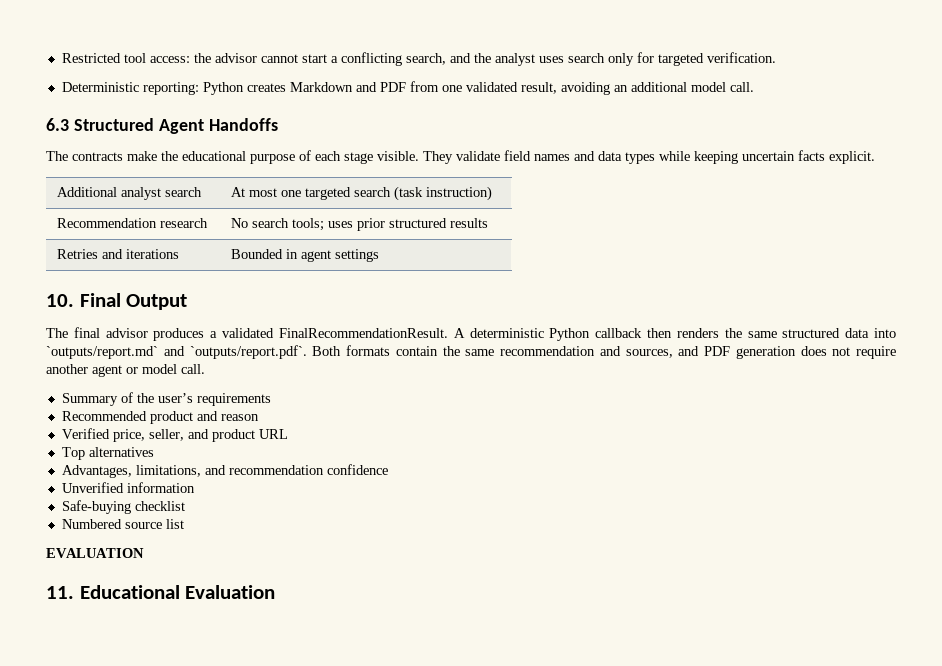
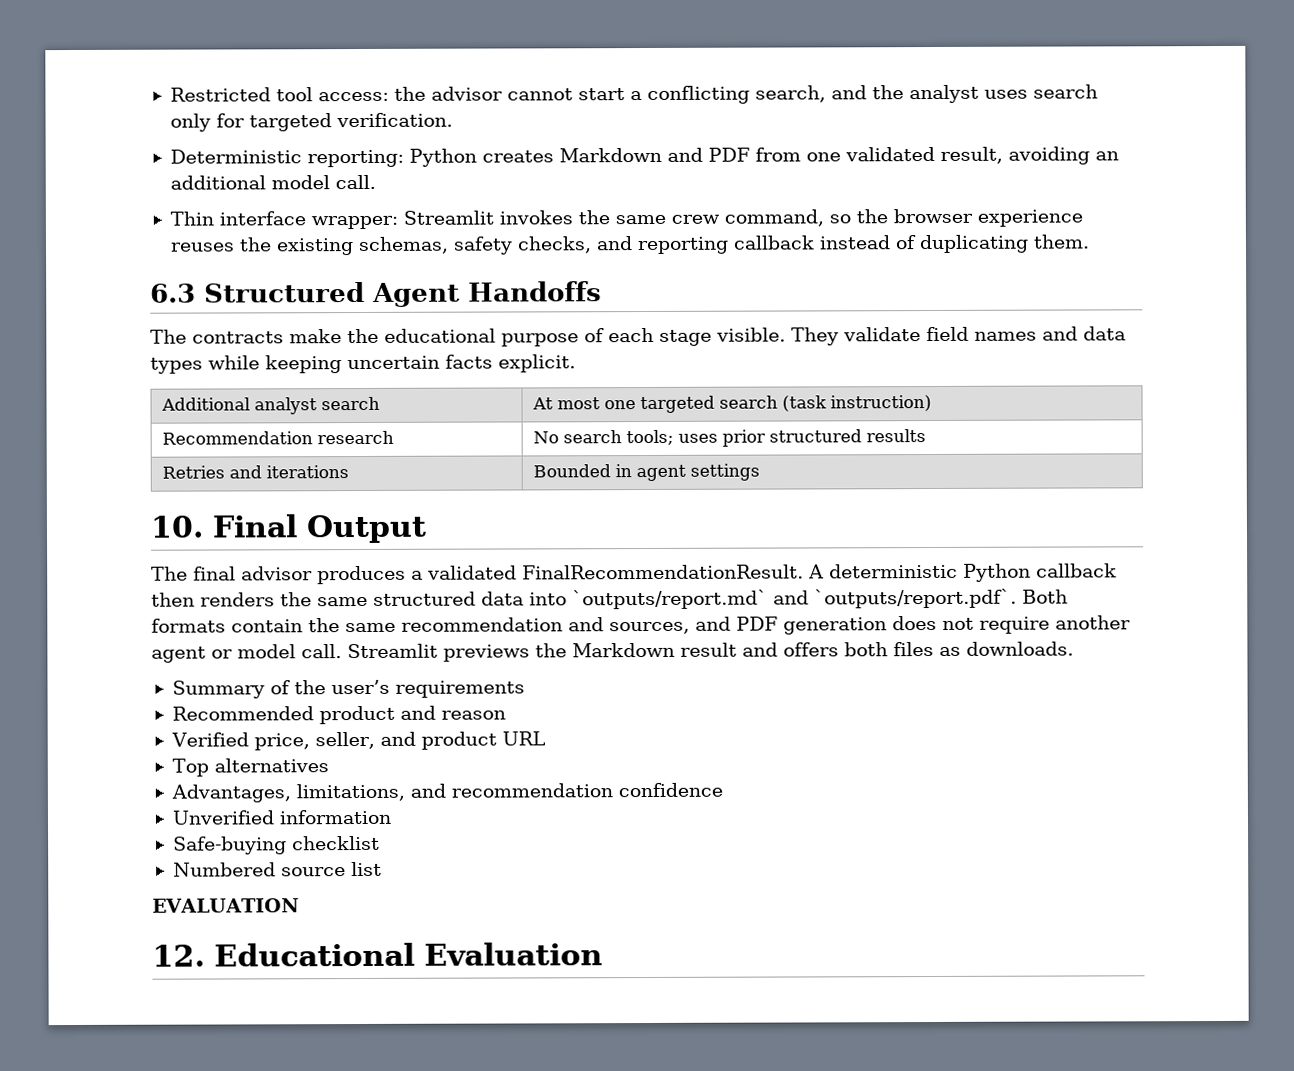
+ Thin interface wrapper: Streamlit invokes the same crew command, so the browser experience reuses the existing schemas, safety checks, and reporting callback instead of duplicating them.
+ Streamlit previews the Markdown result and offers both files as downloads.
- 11. Educational Evaluation
+ 12. Educational Evaluation

